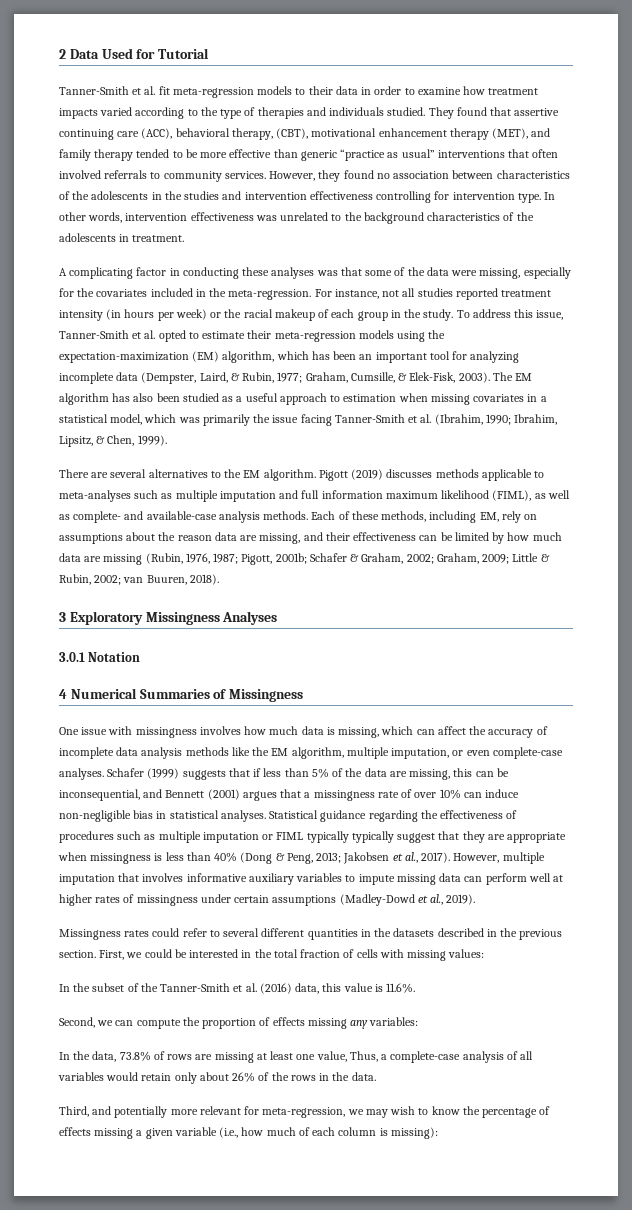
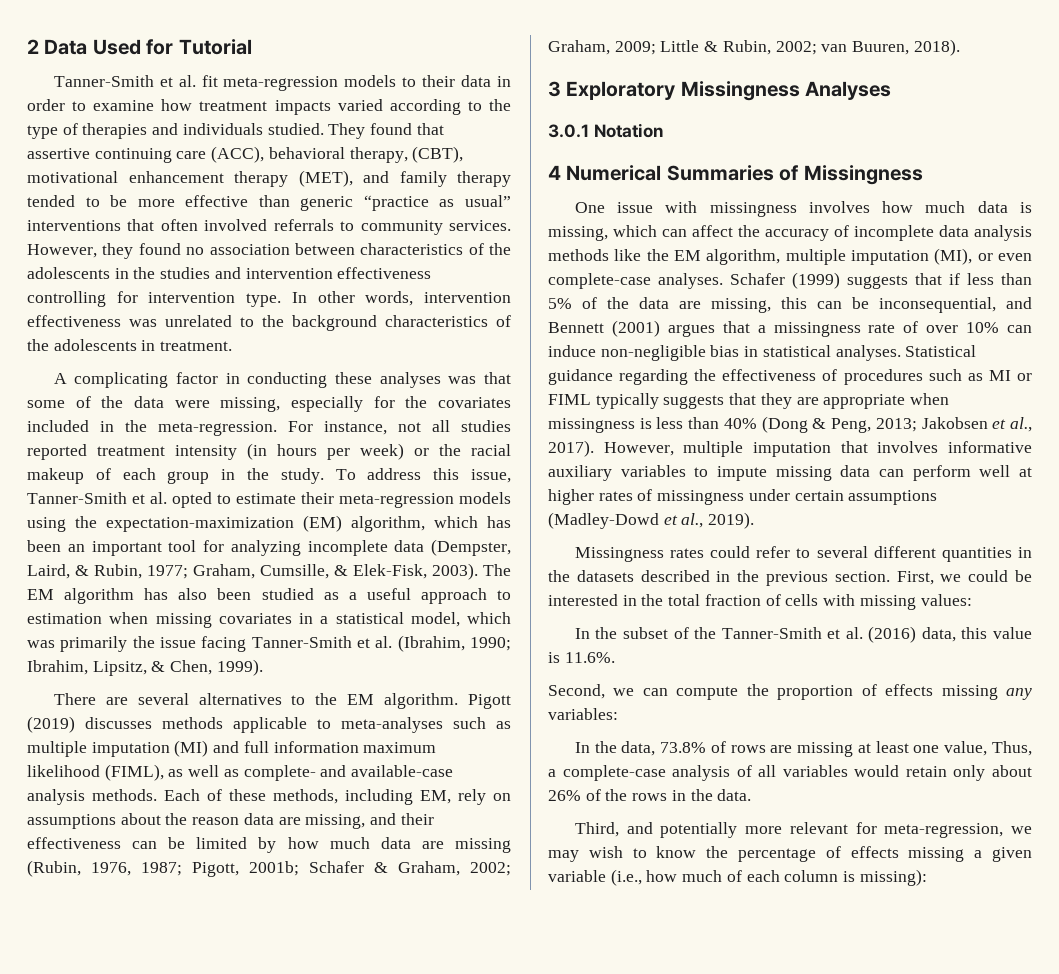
- Pigott (2019) discusses methods applicable to meta-analyses such as multiple imputation and full information maximum likelihood (FIML), as well as complete- and available-case analysis methods.
+ Pigott (2019) discusses methods applicable to meta-analyses such as multiple imputation (MI) and full information maximum likelihood (FIML), as well as complete- and available-case analysis methods.
- One issue with missingness involves how much data is missing, which can affect the accuracy of incomplete data analysis methods like the EM algorithm, multiple imputation, or even complete-case analyses.
+ One issue with missingness involves how much data is missing, which can affect the accuracy of incomplete data analysis methods like the EM algorithm, multiple imputation (MI), or even complete-case analyses.
- Statistical guidance regarding the effectiveness of procedures such as multiple imputation or FIML typically typically suggest that they are appropriate when missingness is less than 40% (Dong & Peng, 2013; Jakobsen et al., 2017).
+ Statistical guidance regarding the effectiveness of procedures such as MI or FIML typically suggests that they are appropriate when missingness is less than 40% (Dong & Peng, 2013; Jakobsen et al., 2017).

